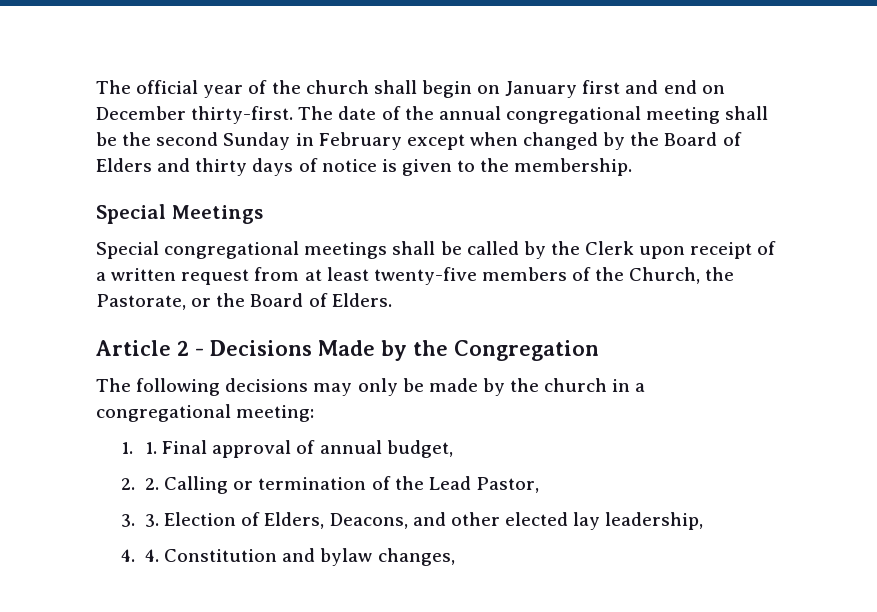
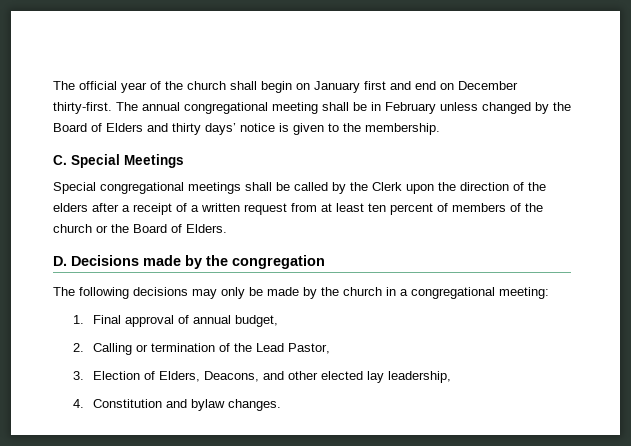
- The date of the annual congregational meeting shall be the second Sunday in February except when changed by the Board of Elders and thirty days of notice is given to the membership.
+ The annual congregational meeting shall be in February unless changed by the Board of Elders and thirty days’ notice is given to the membership.
- Special Meetings
+ C. Special Meetings
- Special congregational meetings shall be called by the Clerk upon receipt of a written request from at least twenty-five members of the Church, the Pastorate, or the Board of Elders.
+ Special congregational meetings shall be called by the Clerk upon the direction of the elders after a receipt of a written request from at least ten percent of members of the church or the Board of Elders.
- Article 2 - Decisions Made by the Congregation
+ D. Decisions made by the congregation
- 1. 1. Final approval of annual budget,
+ 1. Final approval of annual budget,
- 2. 2. Calling or termination of the Lead Pastor,
+ 2. Calling or termination of the Lead Pastor,
- 3. 3. Election of Elders, Deacons, and other elected lay leadership,
+ 3. Election of Elders, Deacons, and other elected lay leadership,
- 4. 4. Constitution and bylaw changes,
+ 4. Constitution and bylaw changes.

